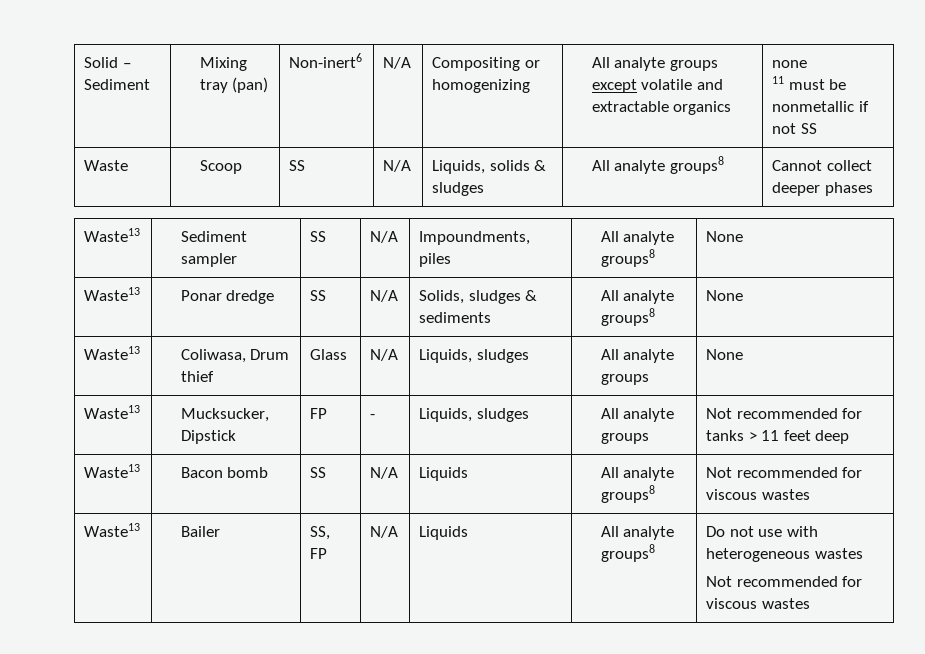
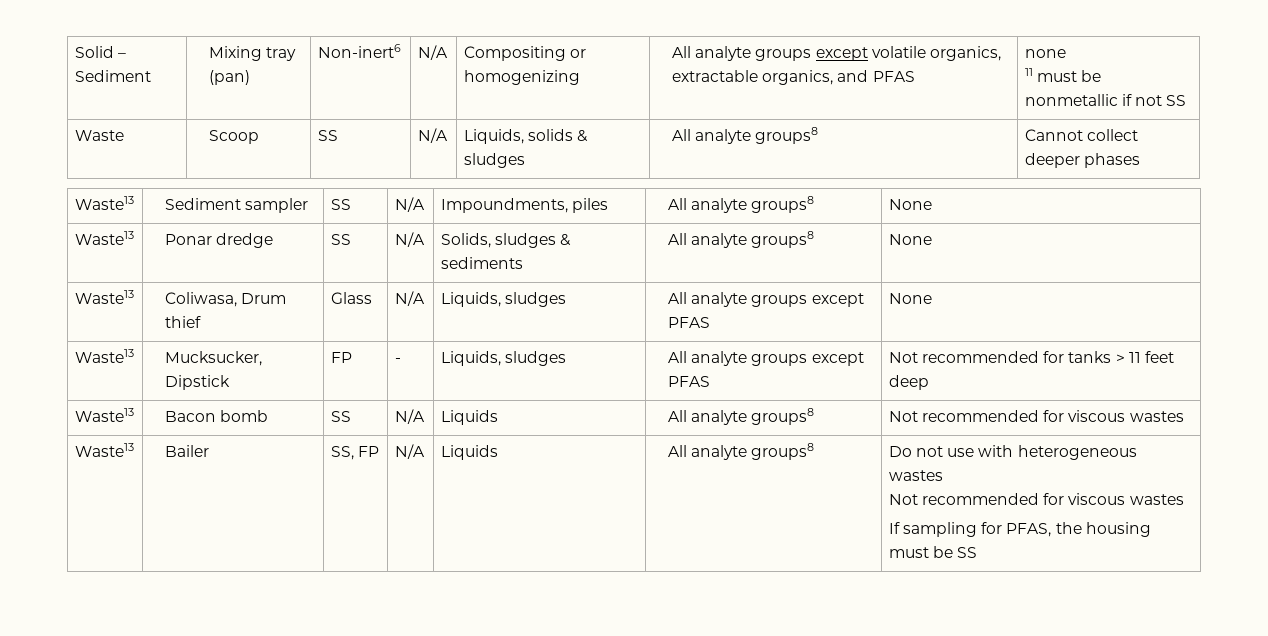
- Solid – Sediment | Mixing tray (pan) | Non-inert6 | N/A | Compositing or homogenizing | All analyte groups except volatile and extractable organics | none
+ Solid – Sediment | Mixing tray (pan) | Non-inert6 | N/A | Compositing or homogenizing | All analyte groups except volatile organics, extractable organics, and PFAS | none
- Waste13 | Coliwasa, Drum thief | Glass | N/A | Liquids, sludges | All analyte groups | None
+ Waste13 | Coliwasa, Drum thief | Glass | N/A | Liquids, sludges | All analyte groups except PFAS | None
- Waste13 | Mucksucker, Dipstick | FP | - | Liquids, sludges | All analyte groups | Not recommended for tanks > 11 feet deep
+ Waste13 | Mucksucker, Dipstick | FP | - | Liquids, sludges | All analyte groups except PFAS | Not recommended for tanks > 11 feet deep
  Waste13 | Bailer | SS, FP | N/A | Liquids | All analyte groups8 | Do not use with heterogeneous wastes
  Not recommended for viscous wastes
+ If sampling for PFAS, the housing must be SS

